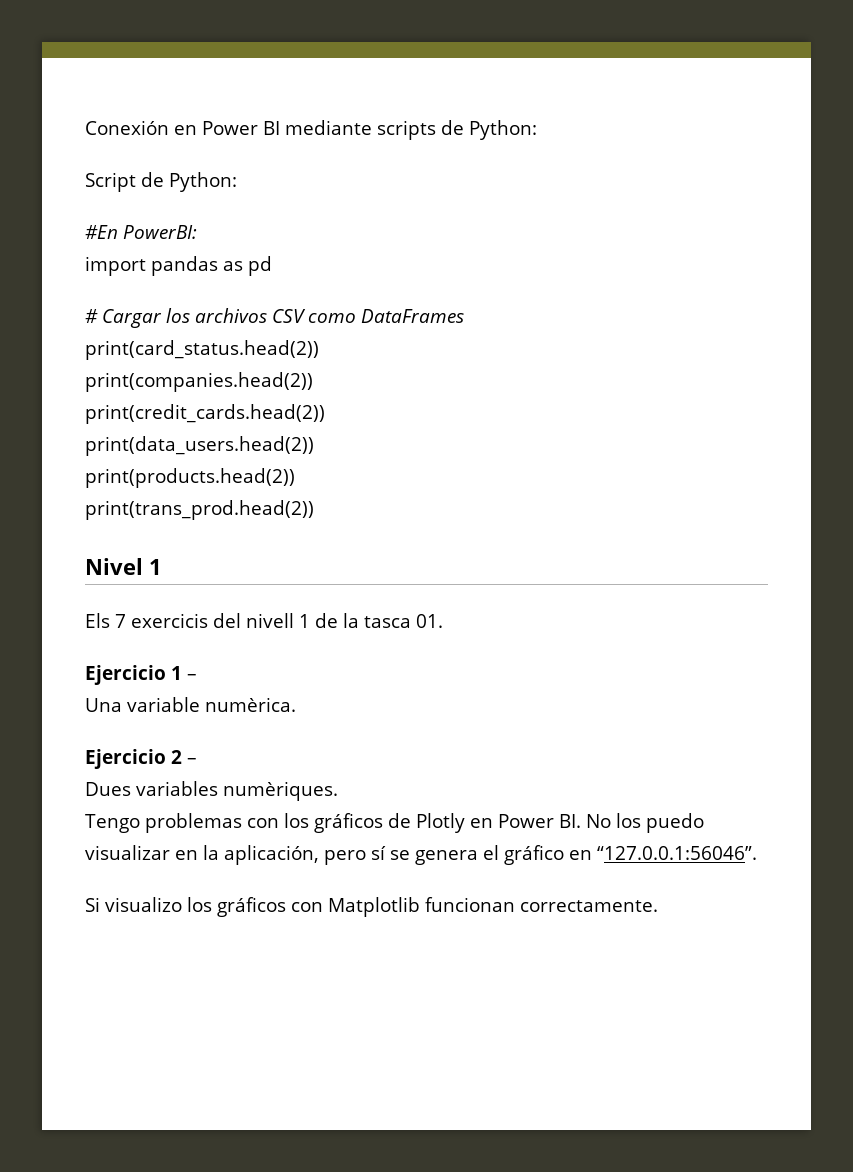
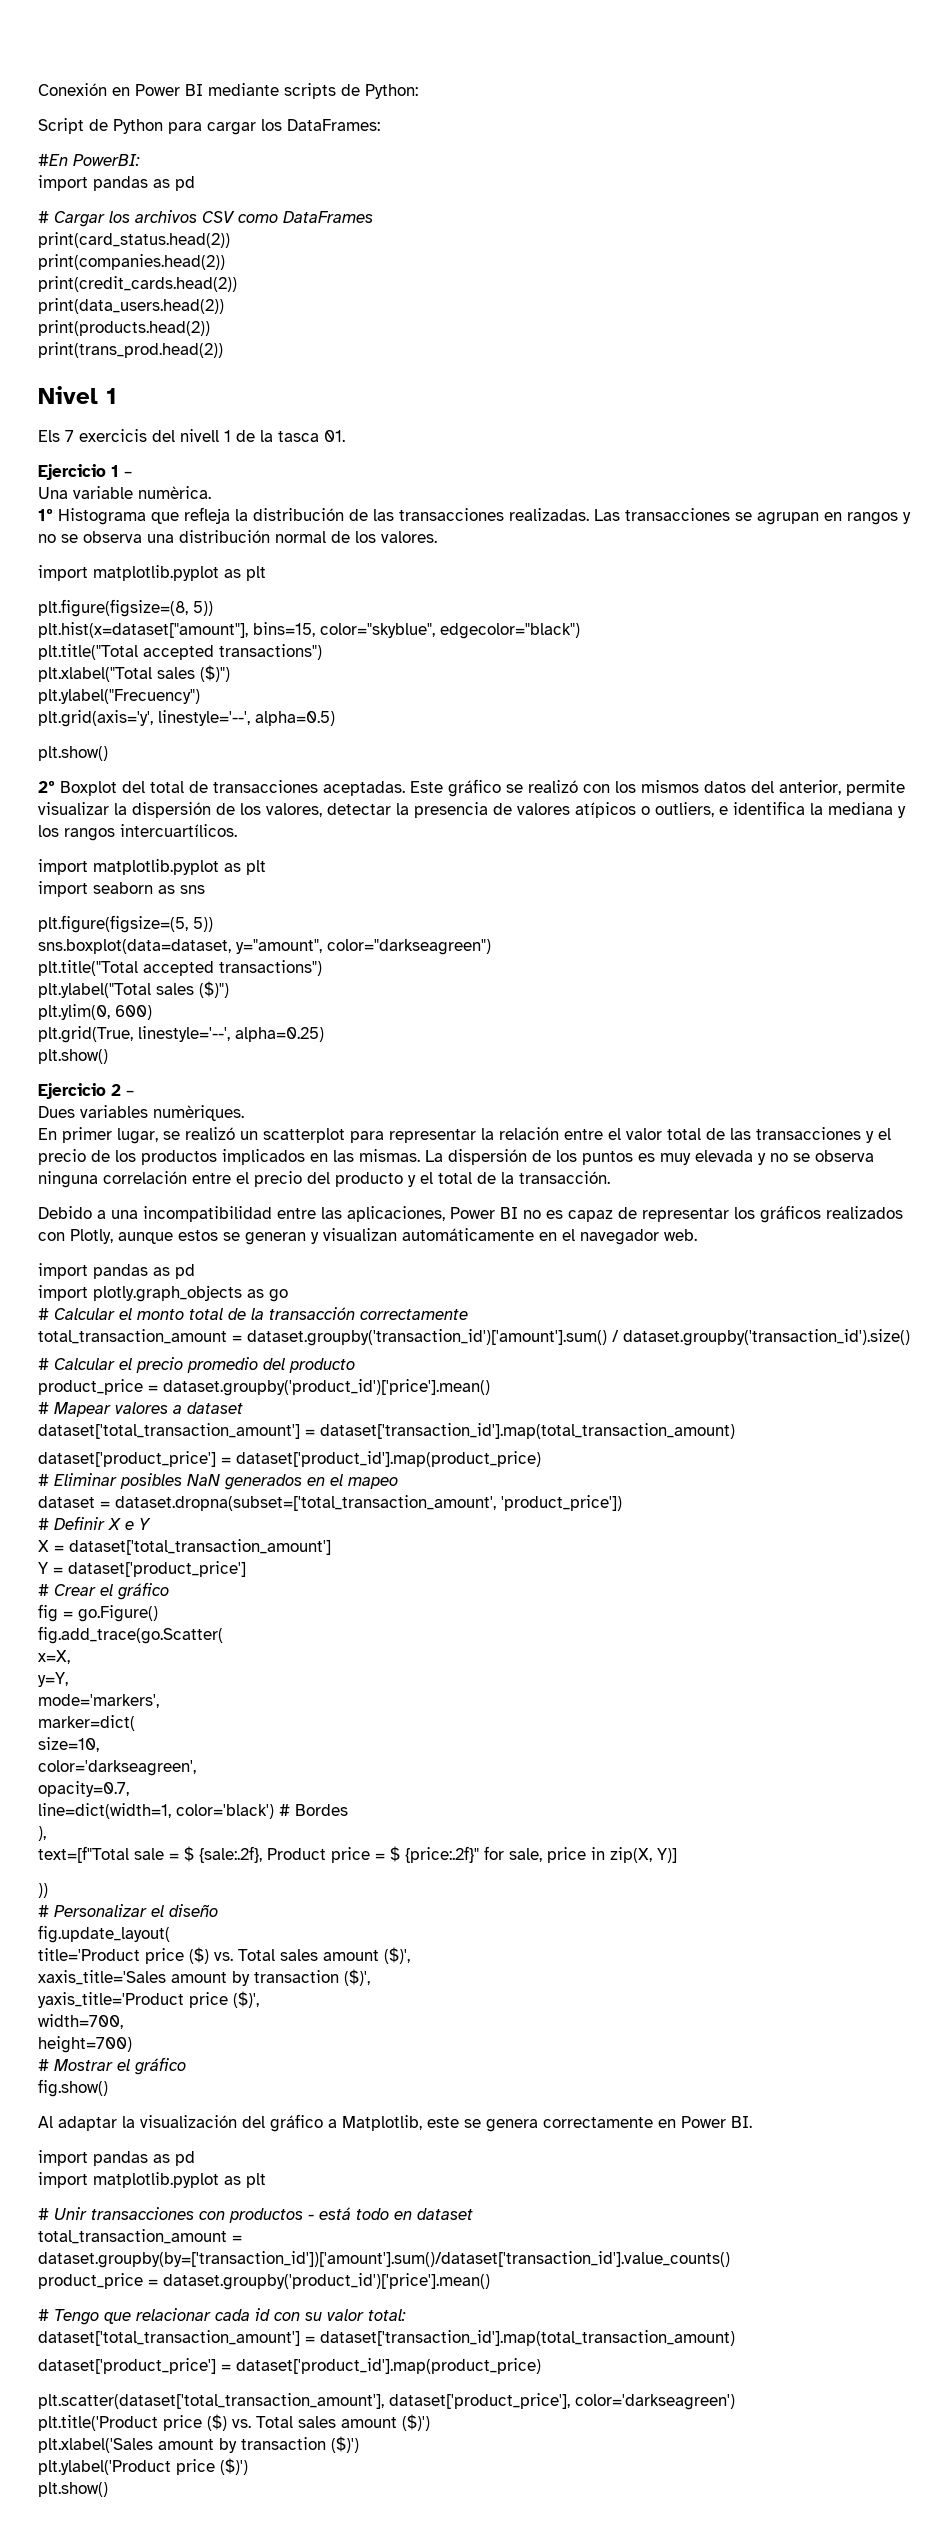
- Script de Python:
+ Script de Python para cargar los DataFrames:
+ 1º Histograma que refleja la distribución de las transacciones realizadas. Las transacciones se agrupan en rangos y no se observa una distribución normal de los valores.
+ import matplotlib.pyplot as plt
+ plt.figure(figsize=(8, 5))
+ plt.hist(x=dataset["amount"], bins=15, color="skyblue", edgecolor="black")
+ plt.title("Total accepted transactions")
+ plt.xlabel("Total sales ($)")
+ plt.ylabel("Frecuency")
+ plt.grid(axis='y', linestyle='--', alpha=0.5)
+ plt.show()
+ 2º Boxplot del total de transacciones aceptadas. Este gráfico se realizó con los mismos datos del anterior, permite visualizar la dispersión de los valores, detectar la presencia de valores atípicos o outliers, e identifica la mediana y los rangos intercuartílicos.
+ import matplotlib.pyplot as plt
+ import seaborn as sns
+ plt.figure(figsize=(5, 5))
+ sns.boxplot(data=dataset, y="amount", color="darkseagreen")
+ plt.title("Total accepted transactions")
+ plt.ylabel("Total sales ($)")
+ plt.ylim(0, 600)
+ plt.grid(True, linestyle='--', alpha=0.25)
+ plt.show()
- Tengo problemas con los gráficos de Plotly en Power BI. No los puedo visualizar en la aplicación, pero sí se genera el gráfico en “127.0.0.1:56046”.
- Si visualizo los gráficos con Matplotlib funcionan correctamente.
+ En primer lugar, se realizó un scatterplot para representar la relación entre el valor total de las transacciones y el precio de los productos implicados en las mismas. La dispersión de los puntos es muy elevada y no se observa ninguna correlación entre el precio del producto y el total de la transacción.
+ Debido a una incompatibilidad entre las aplicaciones, Power BI no es capaz de representar los gráficos realizados con Plotly, aunque estos se generan y visualizan automáticamente en el navegador web.
+ import pandas as pd
+ import plotly.graph_objects as go
+ # Calcular el monto total de la transacción correctamente
+ total_transaction_amount = dataset.groupby('transaction_id')['amount'].sum() / dataset.groupby('transaction_id').size()
+ # Calcular el precio promedio del producto
+ product_price = dataset.groupby('product_id')['price'].mean()
+ # Mapear valores a dataset
+ dataset['total_transaction_amount'] = dataset['transaction_id'].map(total_transaction_amount)
+ dataset['product_price'] = dataset['product_id'].map(product_price)
+ # Eliminar posibles NaN generados en el mapeo
+ dataset = dataset.dropna(subset=['total_transaction_amount', 'product_price'])
+ # Definir X e Y
+ X = dataset['total_transaction_amount']
+ Y = dataset['product_price']
+ # Crear el gráfico
+ fig = go.Figure()
+ fig.add_trace(go.Scatter(
+ x=X,
+ y=Y,
+ mode='markers',
+ marker=dict(
+ size=10,
+ color='darkseagreen',
+ opacity=0.7,
+ line=dict(width=1, color='black') # Bordes
+ ),
+ text=[f"Total sale = $ {sale:.2f}, Product price = $ {price:.2f}" for sale, price in zip(X, Y)]
+ ))
+ # Personalizar el diseño
+ fig.update_layout(
+ title='Product price ($) vs. Total sales amount ($)',
+ xaxis_title='Sales amount by transaction ($)',
+ yaxis_title='Product price ($)',
+ width=700,
+ height=700)
+ # Mostrar el gráfico
+ fig.show()
+ Al adaptar la visualización del gráfico a Matplotlib, este se genera correctamente en Power BI.
+ import pandas as pd
+ import matplotlib.pyplot as plt
+ # Unir transacciones con productos - está todo en dataset
+ total_transaction_amount = dataset.groupby(by=['transaction_id'])['amount'].sum()/dataset['transaction_id'].value_counts()
+ product_price = dataset.groupby('product_id')['price'].mean()
+ # Tengo que relacionar cada id con su valor total:
+ dataset['total_transaction_amount'] = dataset['transaction_id'].map(total_transaction_amount)
+ dataset['product_price'] = dataset['product_id'].map(product_price)
+ plt.scatter(dataset['total_transaction_amount'], dataset['product_price'], color='darkseagreen')
+ plt.title('Product price ($) vs. Total sales amount ($)')
+ plt.xlabel('Sales amount by transaction ($)')
+ plt.ylabel('Product price ($)')
+ plt.show()

